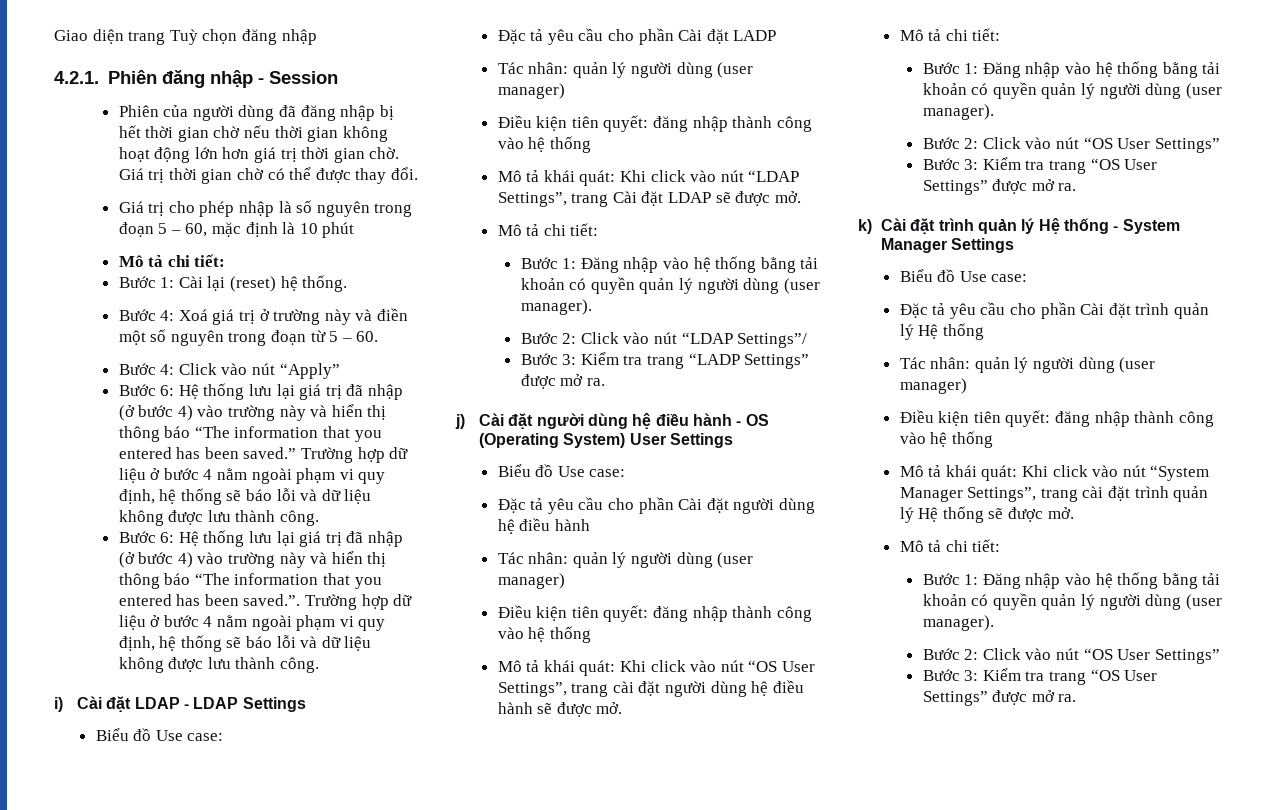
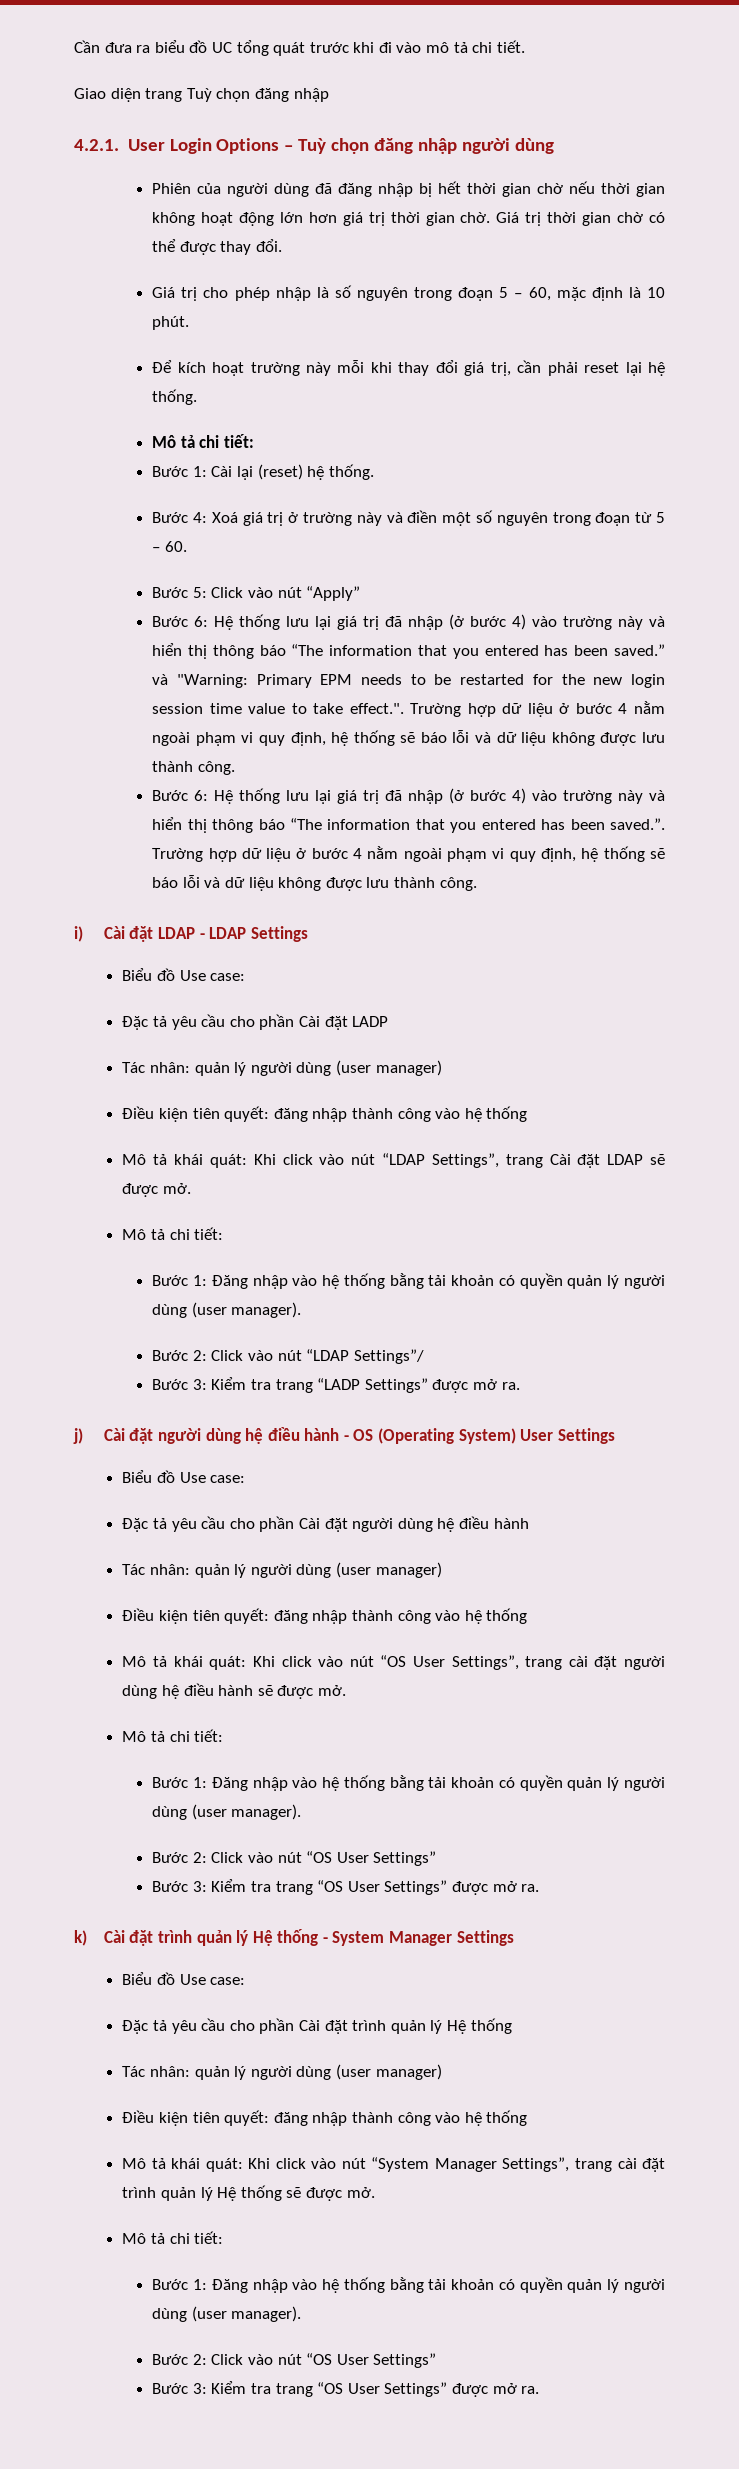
+ Cần đưa ra biểu đồ UC tổng quát trước khi đi vào mô tả chi tiết.
- 4.2.1. Phiên đăng nhập - Session
+ 4.2.1. User Login Options – Tuỳ chọn đăng nhập người dùng
- Giá trị cho phép nhập là số nguyên trong đoạn 5 – 60, mặc định là 10 phút
+ Giá trị cho phép nhập là số nguyên trong đoạn 5 – 60, mặc định là 10 phút.
+ Để kích hoạt trường này mỗi khi thay đổi giá trị, cần phải reset lại hệ thống.
- Bước 4: Click vào nút “Apply”
+ Bước 5: Click vào nút “Apply”
- Bước 6: Hệ thống lưu lại giá trị đã nhập (ở bước 4) vào trường này và hiển thị thông báo “The information that you entered has been saved.” Trường hợp dữ liệu ở bước 4 nằm ngoài phạm vi quy định, hệ thống sẽ báo lỗi và dữ liệu không được lưu thành công.
+ Bước 6: Hệ thống lưu lại giá trị đã nhập (ở bước 4) vào trường này và hiển thị thông báo “The information that you entered has been saved.” và "Warning: Primary EPM needs to be restarted for the new login session time value to take effect.". Trường hợp dữ liệu ở bước 4 nằm ngoài phạm vi quy định, hệ thống sẽ báo lỗi và dữ liệu không được lưu thành công.

